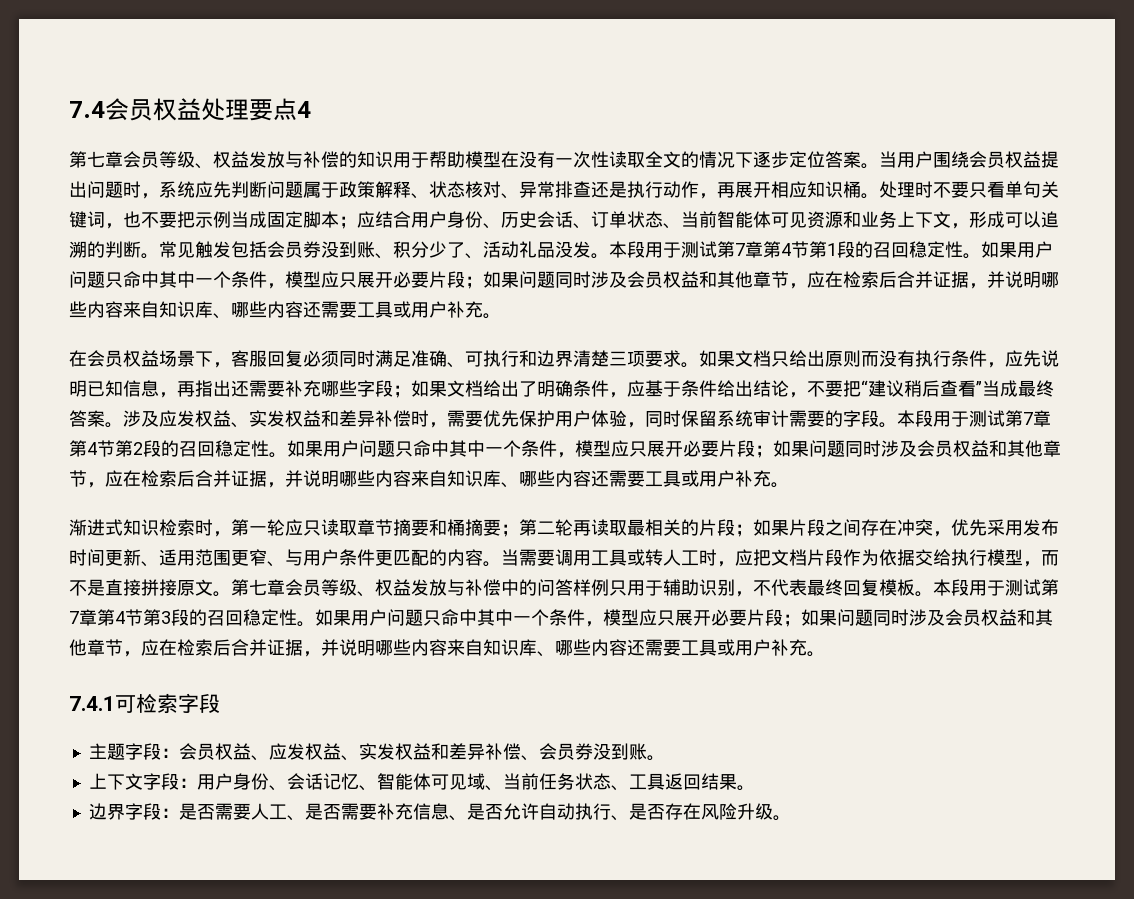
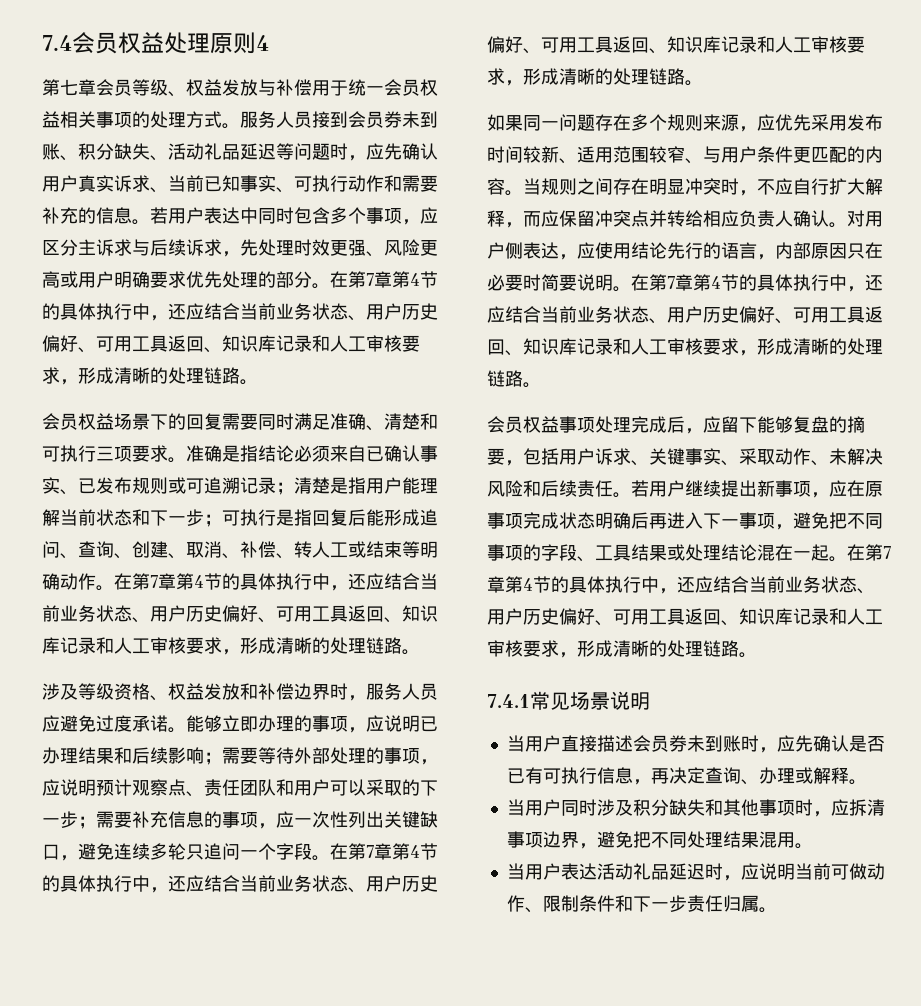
- 7.4会员权益处理要点4
+ 7.4会员权益处理原则4
- 第七章会员等级、权益发放与补偿的知识用于帮助模型在没有一次性读取全文的情况下逐步定位答案。当用户围绕会员权益提出问题时，系统应先判断问题属于政策解释、状态核对、异常排查还是执行动作，再展开相应知识桶。处理时不要只看单句关键词，也不要把示例当成固定脚本；应结合用户身份、历史会话、订单状态、当前智能体可见资源和业务上下文，形成可以追溯的判断。常见触发包括会员券没到账、积分少了、活动礼品没发。本段用于测试第7章第4节第1段的召回稳定性。如果用户问题只命中其中一个条件，模型应只展开必要片段；如果问题同时涉及会员权益和其他章节，应在检索后合并证据，并说明哪些内容来自知识库、哪些内容还需要工具或用户补充。
- 在会员权益场景下，客服回复必须同时满足准确、可执行和边界清楚三项要求。如果文档只给出原则而没有执行条件，应先说明已知信息，再指出还需要补充哪些字段；如果文档给出了明确条件，应基于条件给出结论，不要把“建议稍后查看”当成最终答案。涉及应发权益、实发权益和差异补偿时，需要优先保护用户体验，同时保留系统审计需要的字段。本段用于测试第7章第4节第2段的召回稳定性。如果用户问题只命中其中一个条件，模型应只展开必要片段；如果问题同时涉及会员权益和其他章节，应在检索后合并证据，并说明哪些内容来自知识库、哪些内容还需要工具或用户补充。
- 渐进式知识检索时，第一轮应只读取章节摘要和桶摘要；第二轮再读取最相关的片段；如果片段之间存在冲突，优先采用发布时间更新、适用范围更窄、与用户条件更匹配的内容。
+ 第七章会员等级、权益发放与补偿用于统一会员权益相关事项的处理方式。服务人员接到会员券未到账、积分缺失、活动礼品延迟等问题时，应先确认用户真实诉求、当前已知事实、可执行动作和需要补充的信息。若用户表达中同时包含多个事项，应区分主诉求与后续诉求，先处理时效更强、风险更高或用户明确要求优先处理的部分。在第7章第4节的具体执行中，还应结合当前业务状态、用户历史偏好、可用工具返回、知识库记录和人工审核要求，形成清晰的处理链路。
+ 会员权益场景下的回复需要同时满足准确、清楚和可执行三项要求。准确是指结论必须来自已确认事实、已发布规则或可追溯记录；清楚是指用户能理解当前状态和下一步；可执行是指回复后能形成追问、查询、创建、取消、补偿、转人工或结束等明确动作。在第7章第4节的具体执行中，还应结合当前业务状态、用户历史偏好、可用工具返回、知识库记录和人工审核要求，形成清晰的处理链路。
+ 涉及等级资格、权益发放和补偿边界时，服务人员应避免过度承诺。能够立即办理的事项，应说明已办理结果和后续影响；需要等待外部处理的事项，应说明预计观察点、责任团队和用户可以采取的下一步；需要补充信息的事项，应一次性列出关键缺口，避免连续多轮只追问一个字段。在第7章第4节的具体执行中，还应结合当前业务状态、用户历史偏好、可用工具返回、知识库记录和人工审核要求，形成清晰的处理链路。
+ 如果同一问题存在多个规则来源，应优先采用发布时间较新、适用范围较窄、与用户条件更匹配的内容。
- 当需要调用工具或转人工时，应把文档片段作为依据交给执行模型，而不是直接拼接原文。第七章会员等级、权益发放与补偿中的问答样例只用于辅助识别，不代表最终回复模板。本段用于测试第7章第4节第3段的召回稳定性。如果用户问题只命中其中一个条件，模型应只展开必要片段；如果问题同时涉及会员权益和其他章节，应在检索后合并证据，并说明哪些内容来自知识库、哪些内容还需要工具或用户补充。
- 7.4.1可检索字段
- 主题字段：会员权益、应发权益、实发权益和差异补偿、会员券没到账。
- 上下文字段：用户身份、会话记忆、智能体可见域、当前任务状态、工具返回结果。
- 边界字段：是否需要人工、是否需要补充信息、是否允许自动执行、是否存在风险升级。
+ 当规则之间存在明显冲突时，不应自行扩大解释，而应保留冲突点并转给相应负责人确认。对用户侧表达，应使用结论先行的语言，内部原因只在必要时简要说明。在第7章第4节的具体执行中，还应结合当前业务状态、用户历史偏好、可用工具返回、知识库记录和人工审核要求，形成清晰的处理链路。
+ 会员权益事项处理完成后，应留下能够复盘的摘要，包括用户诉求、关键事实、采取动作、未解决风险和后续责任。若用户继续提出新事项，应在原事项完成状态明确后再进入下一事项，避免把不同事项的字段、工具结果或处理结论混在一起。在第7章第4节的具体执行中，还应结合当前业务状态、用户历史偏好、可用工具返回、知识库记录和人工审核要求，形成清晰的处理链路。
+ 7.4.1常见场景说明
+ 当用户直接描述会员券未到账时，应先确认是否已有可执行信息，再决定查询、办理或解释。
+ 当用户同时涉及积分缺失和其他事项时，应拆清事项边界，避免把不同处理结果混用。
+ 当用户表达活动礼品延迟时，应说明当前可做动作、限制条件和下一步责任归属。

